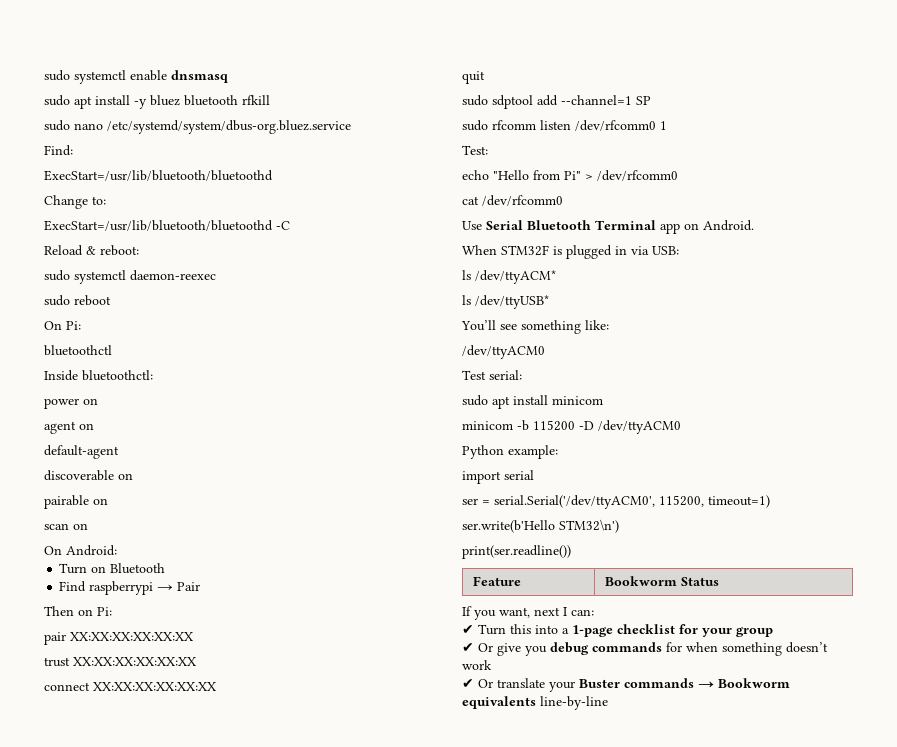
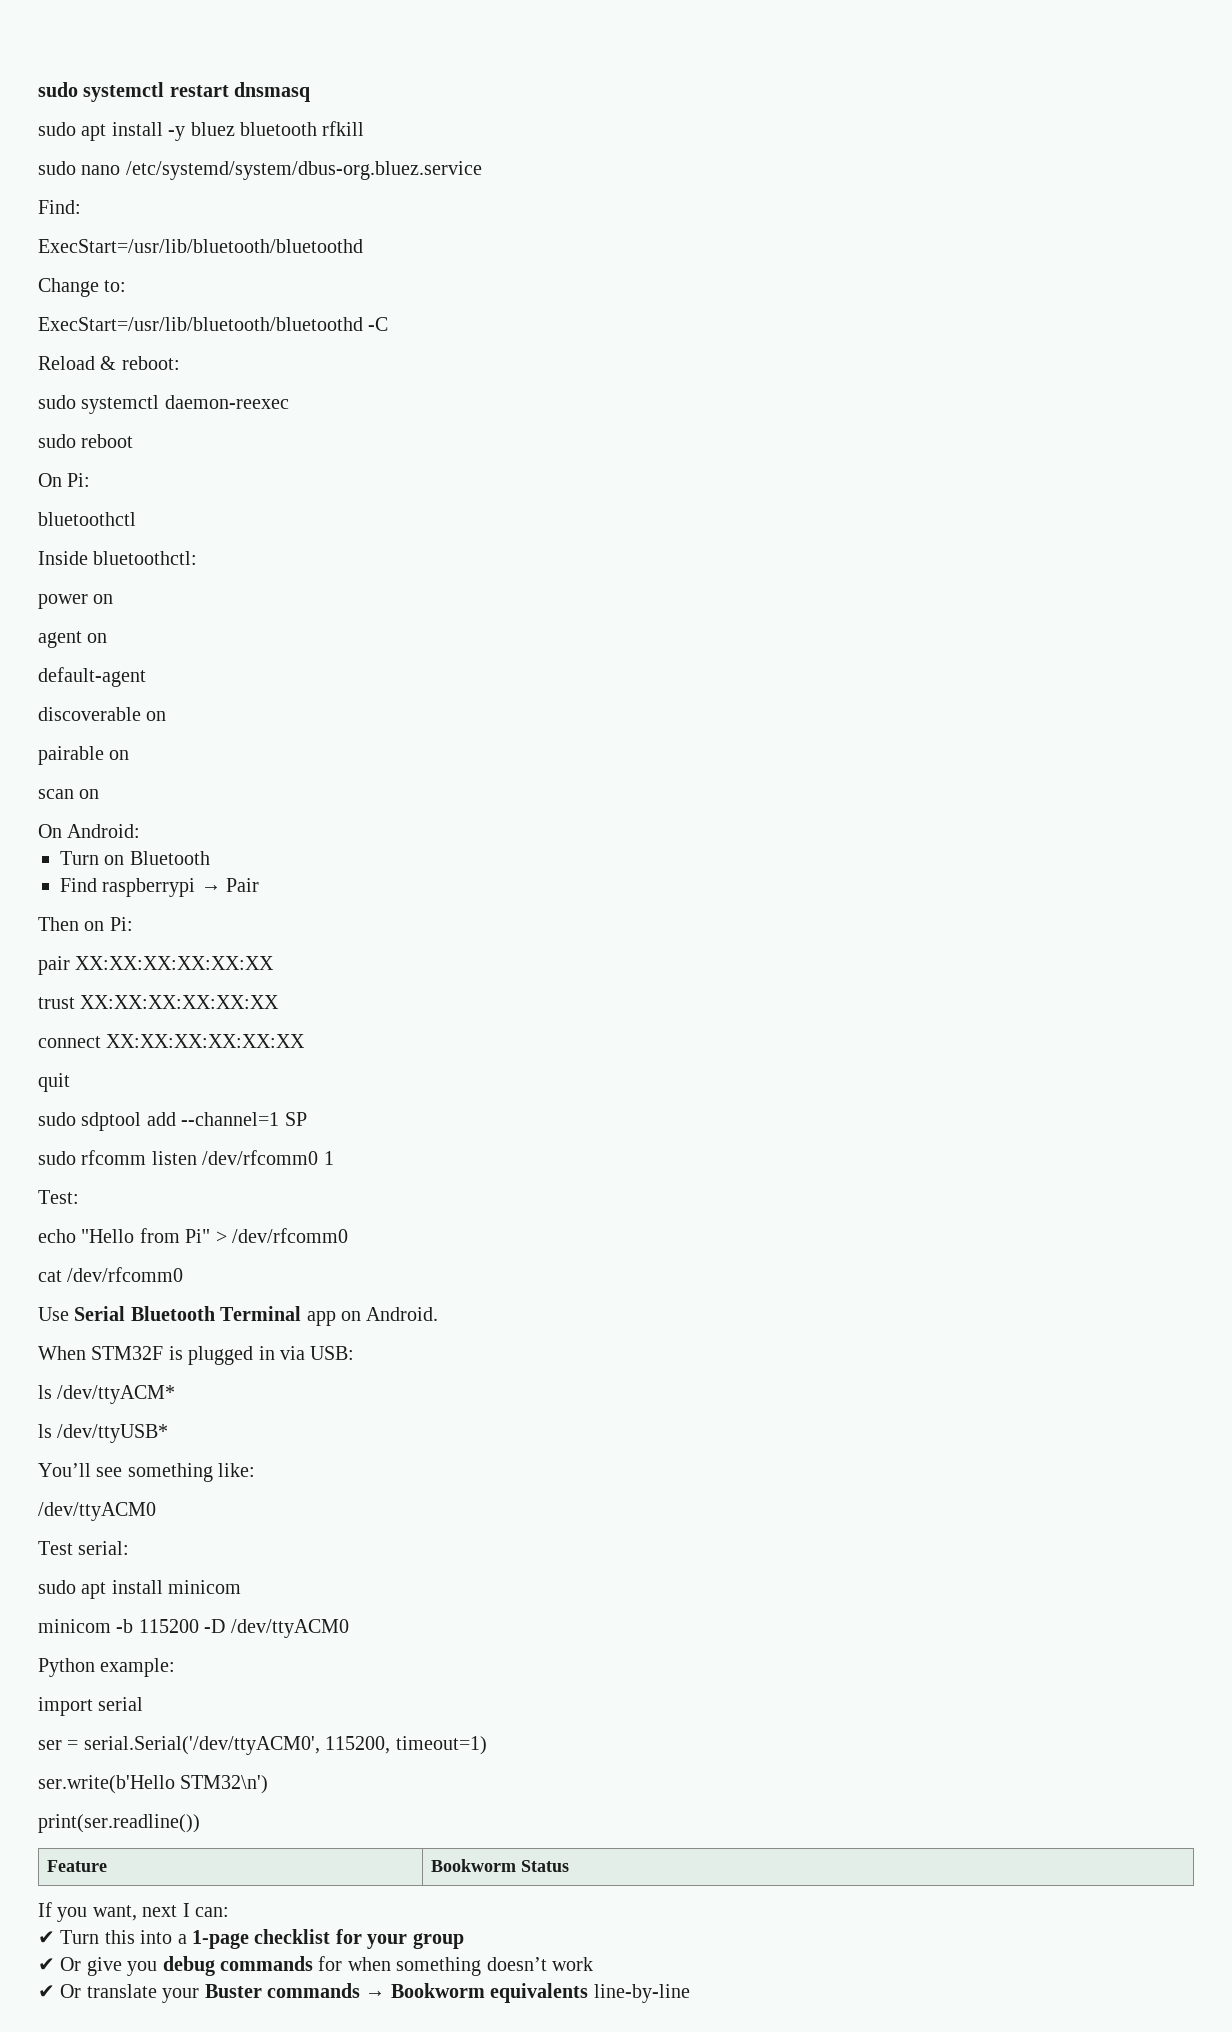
- sudo systemctl enable dnsmasq
+ sudo systemctl restart dnsmasq

